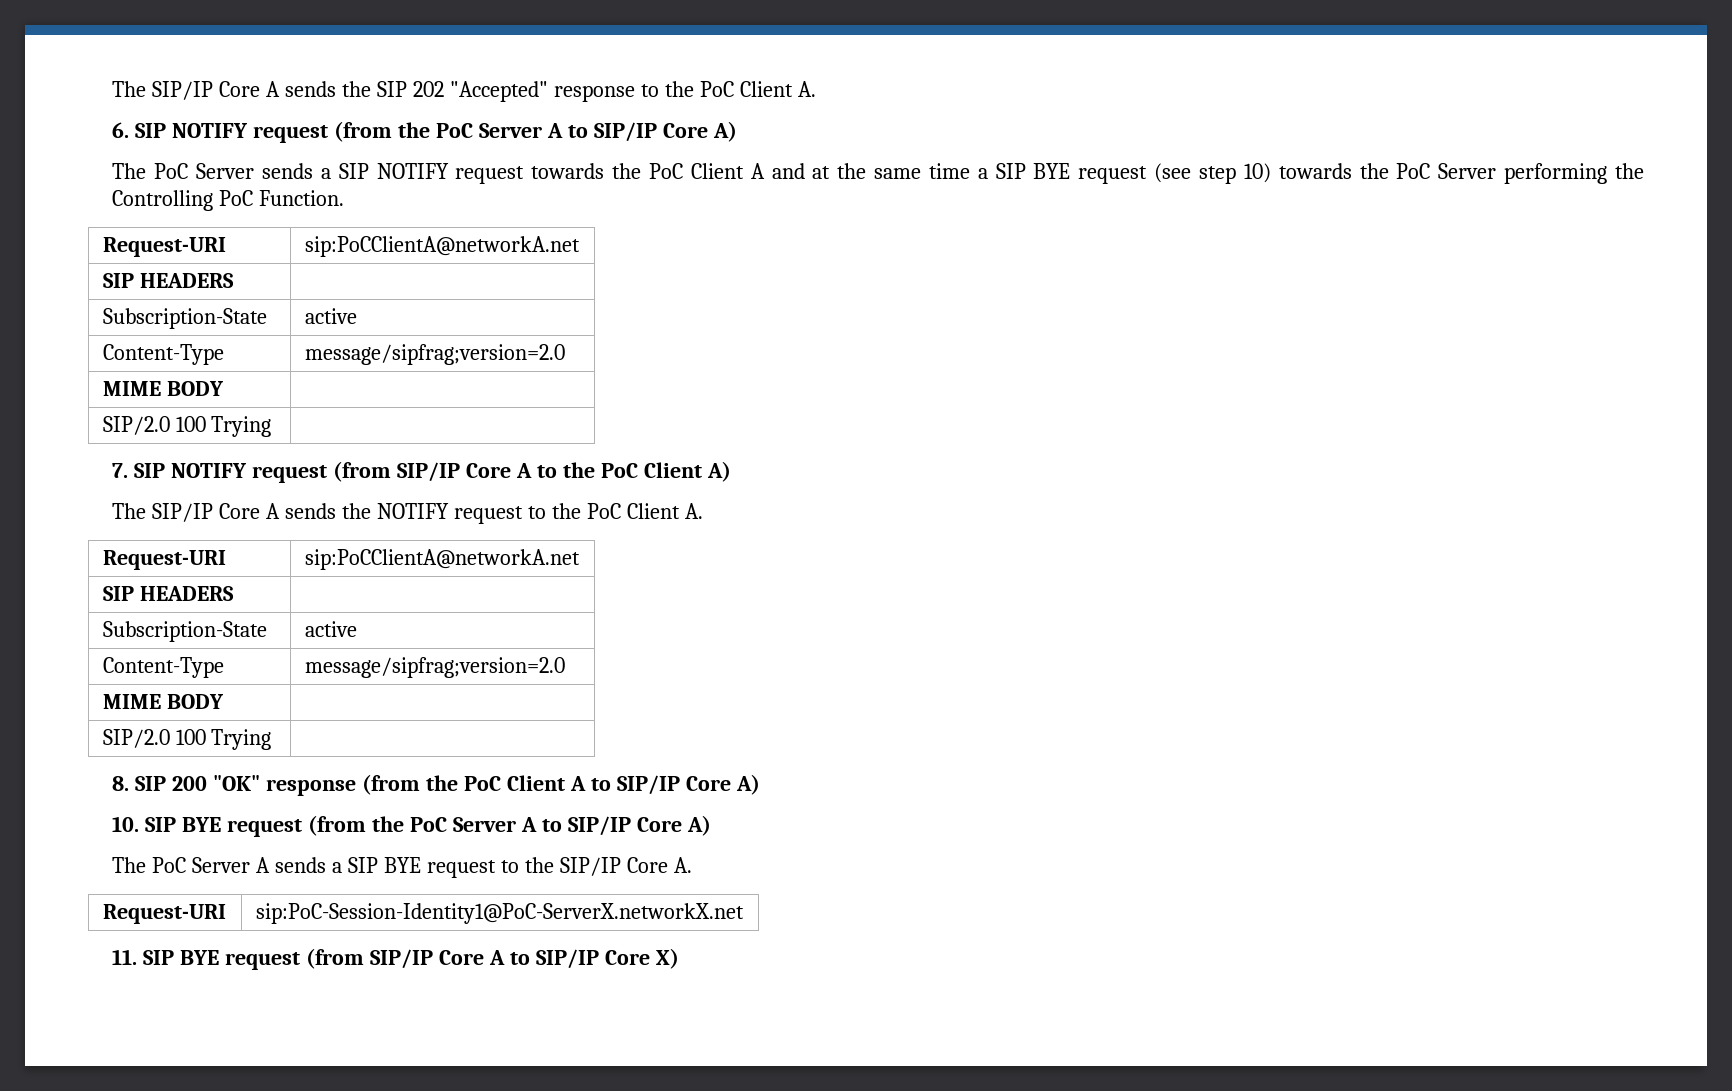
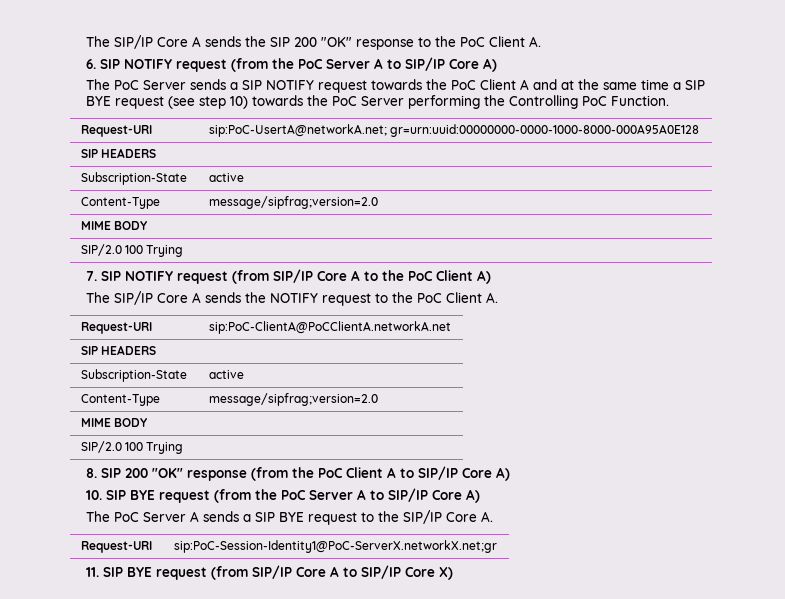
- The SIP/IP Core A sends the SIP 202 "Accepted" response to the PoC Client A.
+ The SIP/IP Core A sends the SIP 200 "OK" response to the PoC Client A.
  The PoC Server sends a SIP NOTIFY request towards the PoC Client A and at the same time a SIP BYE request (see step 10) towards the PoC Server performing the Controlling PoC Function.
- Request-URI | sip:PoCClientA@networkA.net
+ Request-URI | sip:PoC-UsertA@networkA.net; gr=urn:uuid:00000000-0000-1000-8000-000A95A0E128
  The SIP/IP Core A sends the NOTIFY request to the PoC Client A.
- Request-URI | sip:PoCClientA@networkA.net
+ Request-URI | sip:PoC-ClientA@PoCClientA.networkA.net
- Request-URI | sip:PoC-Session-Identity1@PoC-ServerX.networkX.net
+ Request-URI | sip:PoC-Session-Identity1@PoC-ServerX.networkX.net;gr

